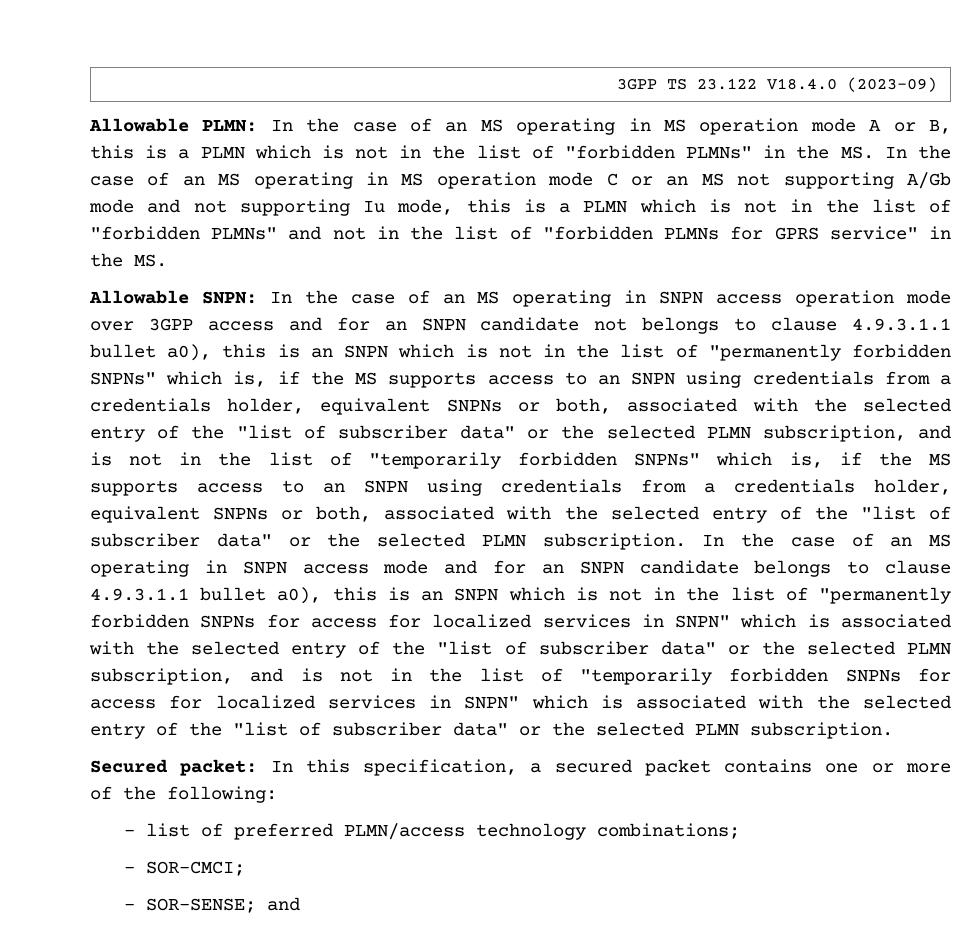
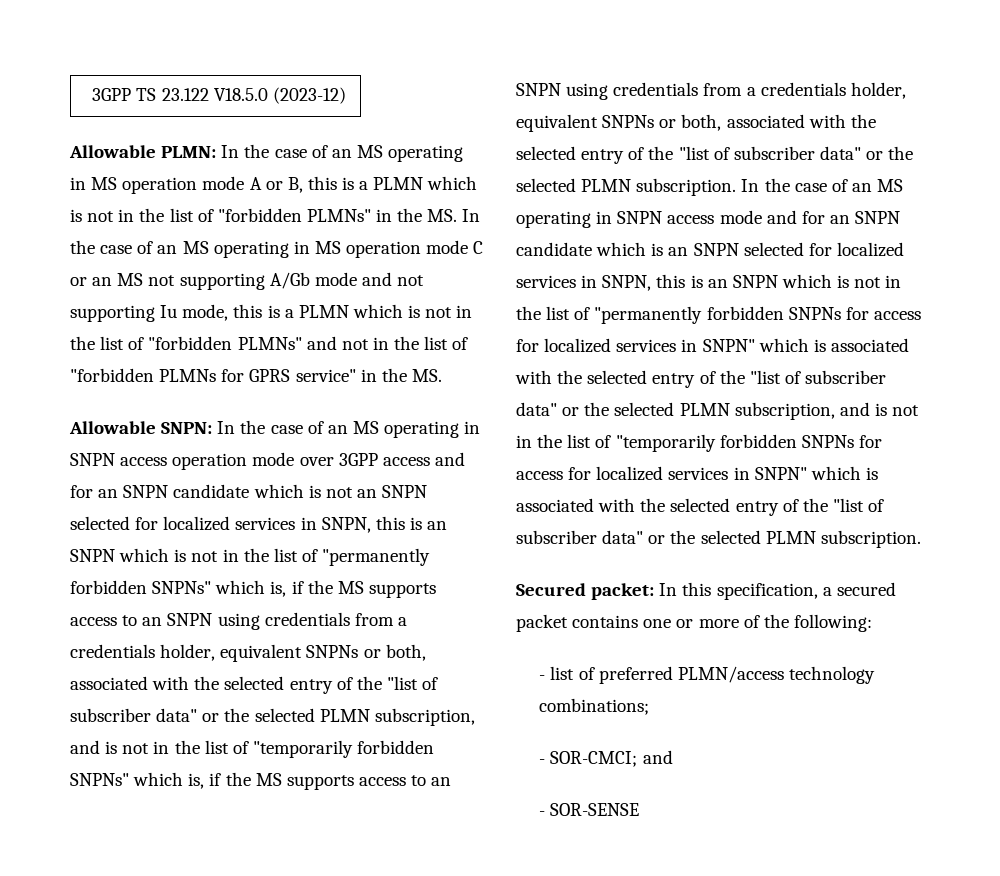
- 3GPP TS 23.122 V18.4.0 (2023-09)
+ 3GPP TS 23.122 V18.5.0 (2023-12)
- In the case of an MS operating in SNPN access operation mode over 3GPP access and for an SNPN candidate not belongs to clause 4.9.3.1.1 bullet a0), this is an SNPN which is not in the list of "permanently forbidden SNPNs" which is, if the MS supports access to an SNPN using credentials from a credentials holder, equivalent SNPNs or both, associated with the selected entry of the "list of subscriber data" or the selected PLMN subscription, and is not in the list of "temporarily forbidden SNPNs" which is, if the MS supports access to an SNPN using credentials from a credentials holder, equivalent SNPNs or both, associated with the selected entry of the "list of subscriber data" or the selected PLMN subscription.
+ In the case of an MS operating in SNPN access operation mode over 3GPP access and for an SNPN candidate which is not an SNPN selected for localized services in SNPN, this is an SNPN which is not in the list of "permanently forbidden SNPNs" which is, if the MS supports access to an SNPN using credentials from a credentials holder, equivalent SNPNs or both, associated with the selected entry of the "list of subscriber data" or the selected PLMN subscription, and is not in the list of "temporarily forbidden SNPNs" which is, if the MS supports access to an SNPN using credentials from a credentials holder, equivalent SNPNs or both, associated with the selected entry of the "list of subscriber data" or the selected PLMN subscription.
- In the case of an MS operating in SNPN access mode and for an SNPN candidate belongs to clause 4.9.3.1.1 bullet a0), this is an SNPN which is not in the list of "permanently forbidden SNPNs for access for localized services in SNPN" which is associated with the selected entry of the "list of subscriber data" or the selected PLMN subscription, and is not in the list of "temporarily forbidden SNPNs for access for localized services in SNPN" which is associated with the selected entry of the "list of subscriber data" or the selected PLMN subscription.
+ In the case of an MS operating in SNPN access mode and for an SNPN candidate which is an SNPN selected for localized services in SNPN, this is an SNPN which is not in the list of "permanently forbidden SNPNs for access for localized services in SNPN" which is associated with the selected entry of the "list of subscriber data" or the selected PLMN subscription, and is not in the list of "temporarily forbidden SNPNs for access for localized services in SNPN" which is associated with the selected entry of the "list of subscriber data" or the selected PLMN subscription.
- - SOR-CMCI;
- - SOR-SENSE; and
+ - SOR-CMCI; and
+ - SOR-SENSE

